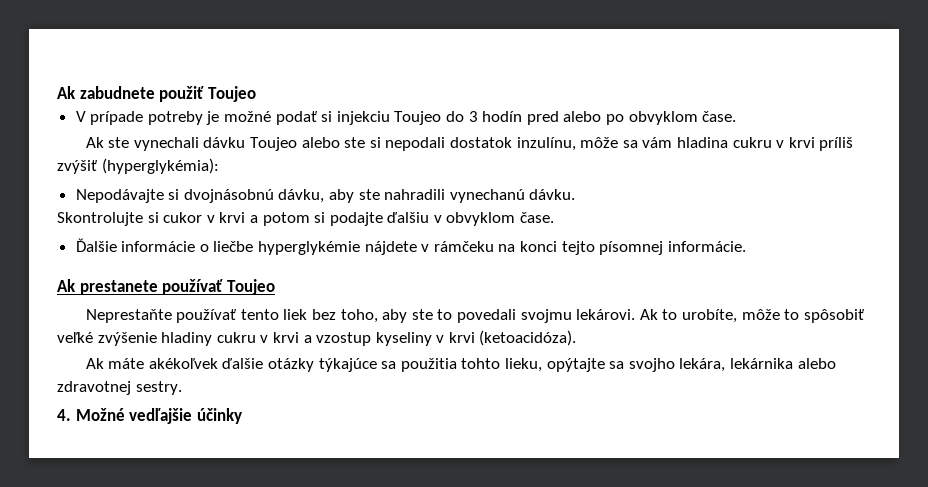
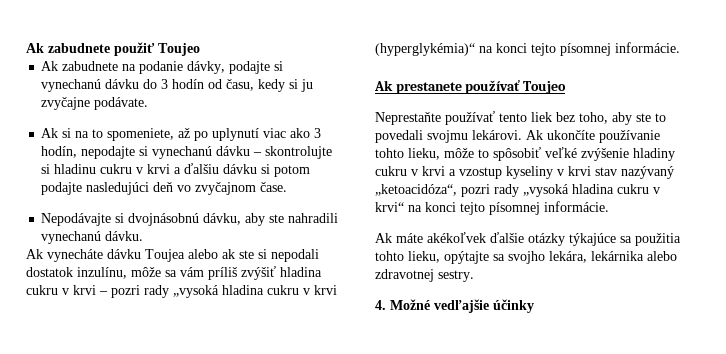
- V prípade potreby je možné podať si injekciu Toujeo do 3 hodín pred alebo po obvyklom čase.
- Ak ste vynechali dávku Toujeo alebo ste si nepodali dostatok inzulínu, môže sa vám hladina cukru v krvi príliš zvýšiť (hyperglykémia):
+ Ak zabudnete na podanie dávky, podajte si vynechanú dávku do 3 hodín od času, kedy si ju zvyčajne podávate.
+ Ak si na to spomeniete, až po uplynutí viac ako 3 hodín, nepodajte si vynechanú dávku – skontrolujte si hladinu cukru v krvi a ďalšiu dávku si potom podajte nasledujúci deň vo zvyčajnom čase.
- Skontrolujte si cukor v krvi a potom si podajte ďalšiu v obvyklom čase.
- Ďalšie informácie o liečbe hyperglykémie nájdete v rámčeku na konci tejto písomnej informácie.
+ Ak vynecháte dávku Toujea alebo ak ste si nepodali dostatok inzulínu, môže sa vám príliš zvýšiť hladina cukru v krvi – pozri rady „vysoká hladina cukru v krvi (hyperglykémia)“ na konci tejto písomnej informácie.
- Ak to urobíte, môže to spôsobiť veľké zvýšenie hladiny cukru v krvi a vzostup kyseliny v krvi (ketoacidóza).
+ Ak ukončíte používanie tohto lieku, môže to spôsobiť veľké zvýšenie hladiny cukru v krvi a vzostup kyseliny v krvi stav nazývaný „ketoacidóza“, pozri rady „vysoká hladina cukru v krvi“ na konci tejto písomnej informácie.

